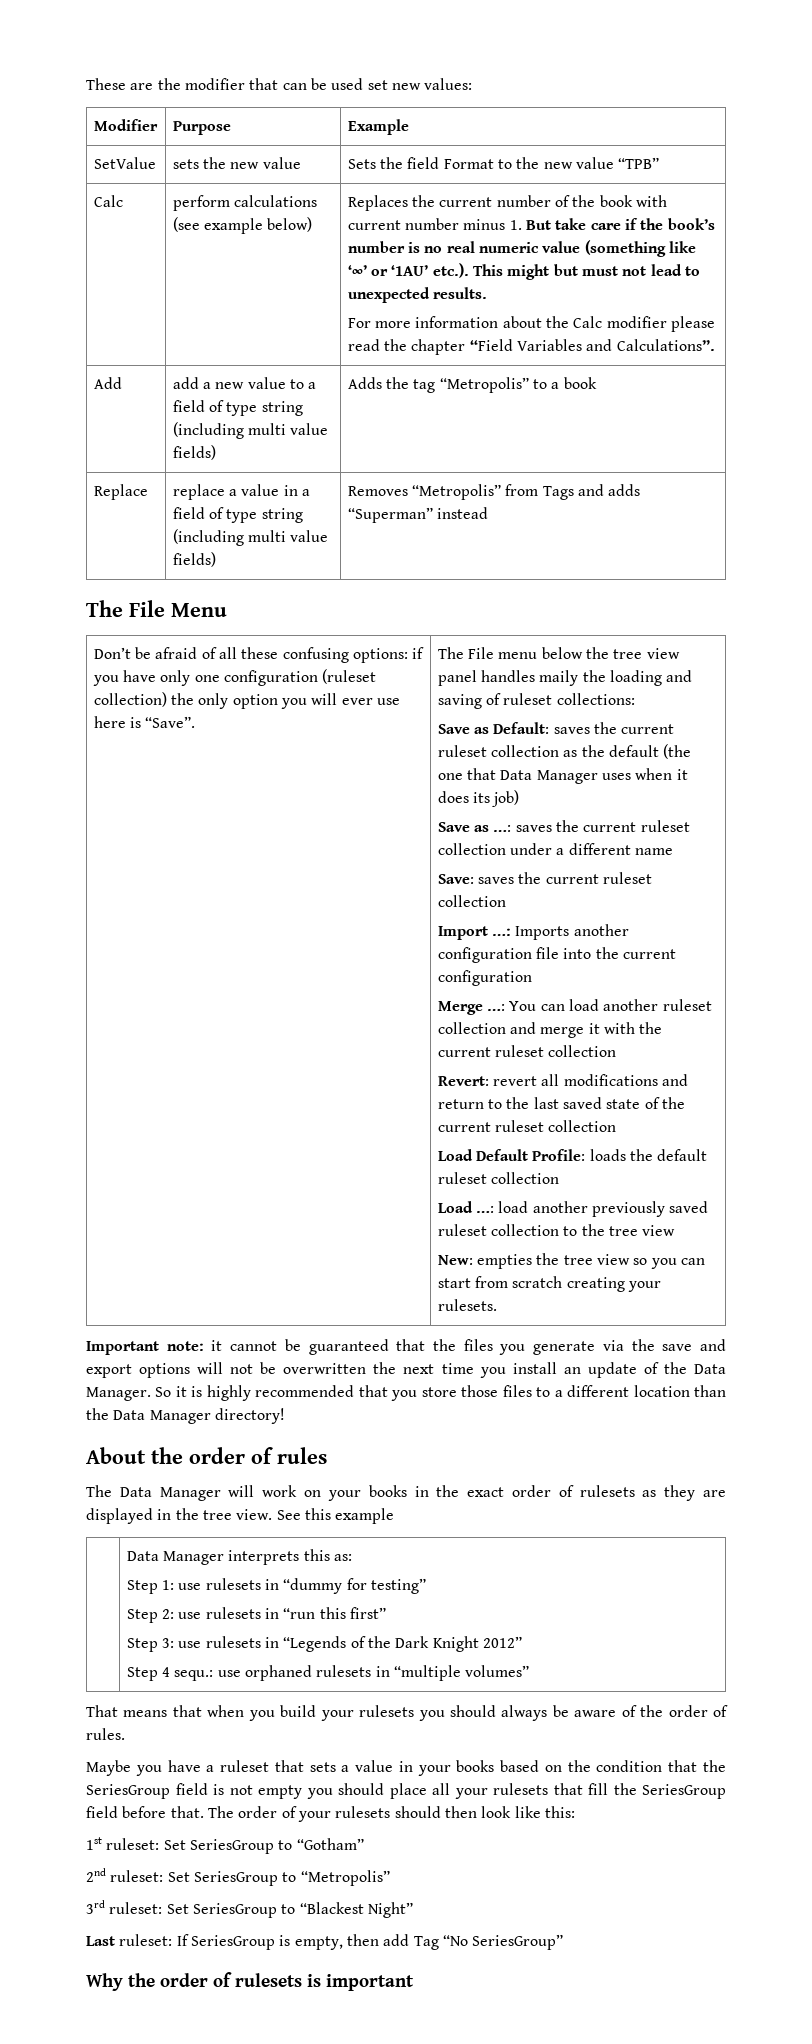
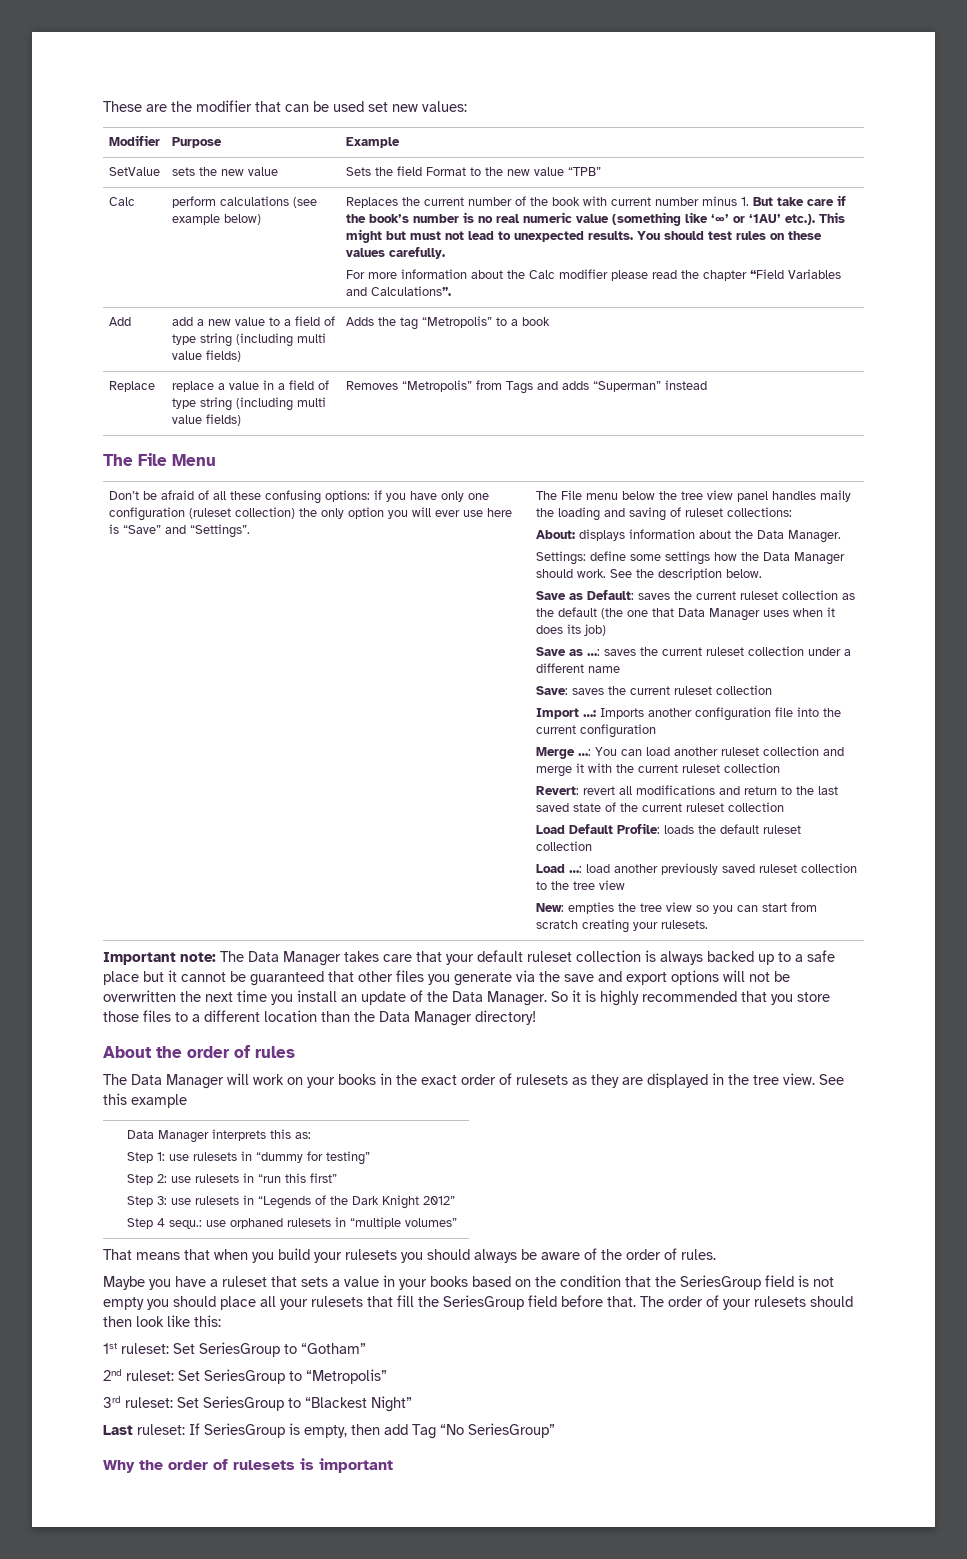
+ You should test rules on these values carefully.
- Don’t be afraid of all these confusing options: if you have only one configuration (ruleset collection) the only option you will ever use here is “Save”.
+ Don’t be afraid of all these confusing options: if you have only one configuration (ruleset collection) the only option you will ever use here is “Save” and “Settings”.
+ About: displays information about the Data Manager.
+ Settings: define some settings how the Data Manager should work. See the description below.
- Important note: it cannot be guaranteed that the files you generate via the save and export options will not be overwritten the next time you install an update of the Data Manager.
+ Important note: The Data Manager takes care that your default ruleset collection is always backed up to a safe place but it cannot be guaranteed that other files you generate via the save and export options will not be overwritten the next time you install an update of the Data Manager.

